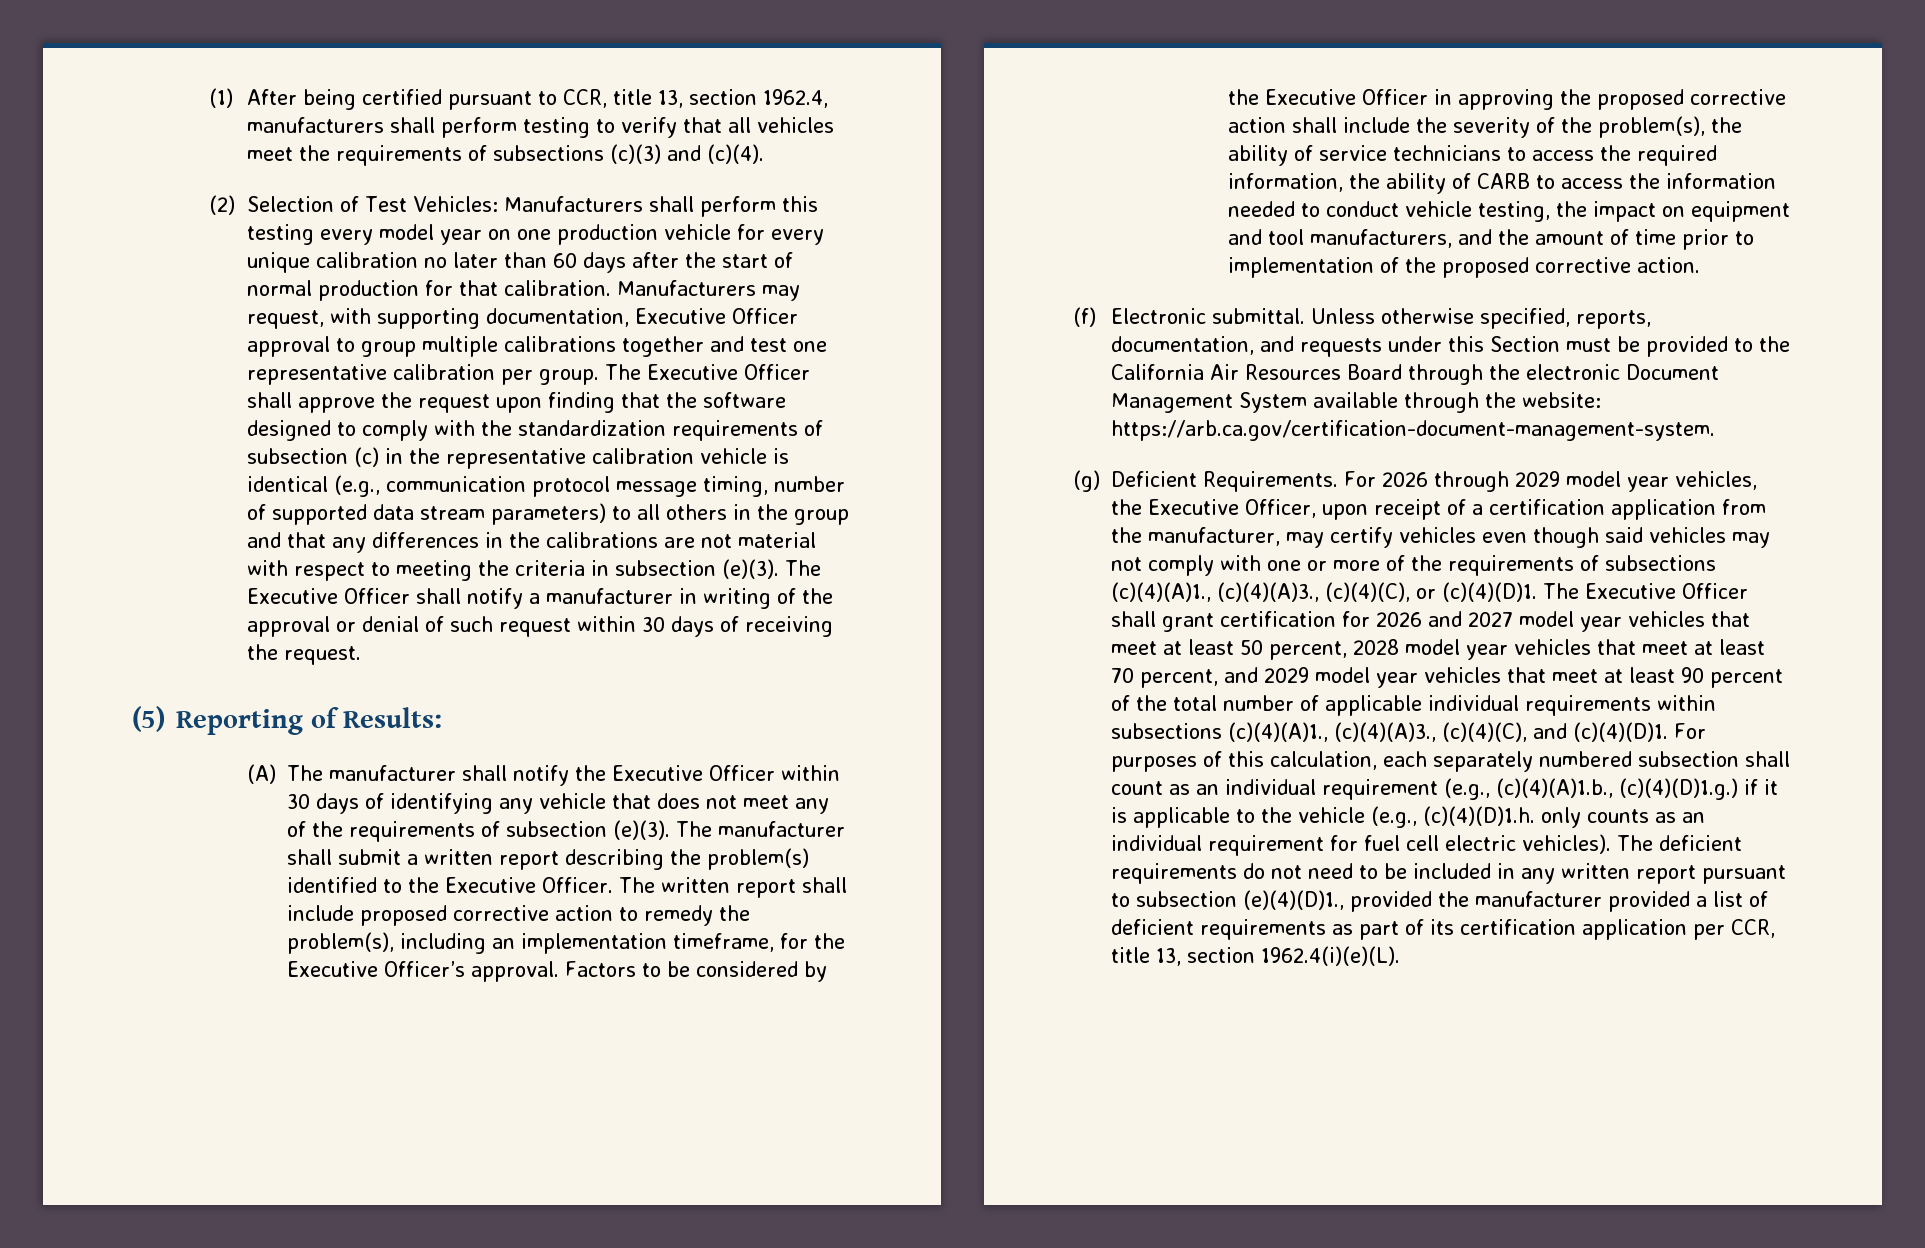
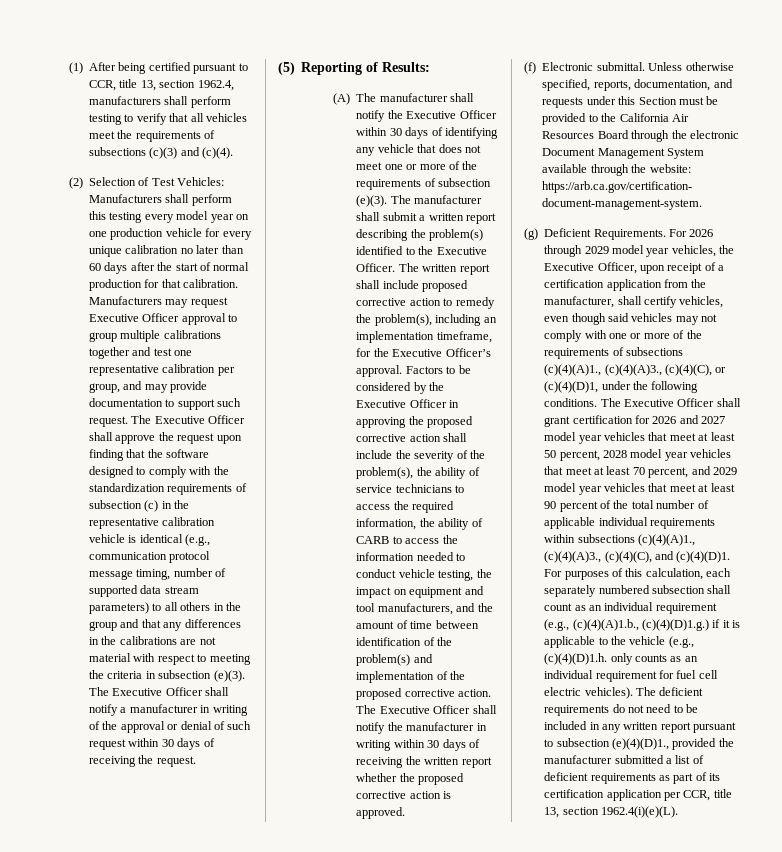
- Manufacturers may request, with supporting documentation, Executive Officer approval to group multiple calibrations together and test one representative calibration per group.
+ Manufacturers may request Executive Officer approval to group multiple calibrations together and test one representative calibration per group, and may provide documentation to support such request.
- (A) The manufacturer shall notify the Executive Officer within 30 days of identifying any vehicle that does not meet any of the requirements of subsection (e)(3).
+ (A) The manufacturer shall notify the Executive Officer within 30 days of identifying any vehicle that does not meet one or more of the requirements of subsection (e)(3).
- Factors to be considered by the Executive Officer in approving the proposed corrective action shall include the severity of the problem(s), the ability of service technicians to access the required information, the ability of CARB to access the information needed to conduct vehicle testing, the impact on equipment and tool manufacturers, and the amount of time prior to implementation of the proposed corrective action.
+ Factors to be considered by the Executive Officer in approving the proposed corrective action shall include the severity of the problem(s), the ability of service technicians to access the required information, the ability of CARB to access the information needed to conduct vehicle testing, the impact on equipment and tool manufacturers, and the amount of time between identification of the problem(s) and implementation of the proposed corrective action. The Executive Officer shall notify the manufacturer in writing within 30 days of receiving the written report whether the proposed corrective action is approved.
- For 2026 through 2029 model year vehicles, the Executive Officer, upon receipt of a certification application from the manufacturer, may certify vehicles even though said vehicles may not comply with one or more of the requirements of subsections (c)(4)(A)1., (c)(4)(A)3., (c)(4)(C), or (c)(4)(D)1.
+ For 2026 through 2029 model year vehicles, the Executive Officer, upon receipt of a certification application from the manufacturer, shall certify vehicles, even though said vehicles may not comply with one or more of the requirements of subsections (c)(4)(A)1., (c)(4)(A)3., (c)(4)(C), or (c)(4)(D)1, under the following conditions.
- The deficient requirements do not need to be included in any written report pursuant to subsection (e)(4)(D)1., provided the manufacturer provided a list of deficient requirements as part of its certification application per CCR, title 13, section 1962.4(i)(e)(L).
+ The deficient requirements do not need to be included in any written report pursuant to subsection (e)(4)(D)1., provided the manufacturer submitted a list of deficient requirements as part of its certification application per CCR, title 13, section 1962.4(i)(e)(L).

